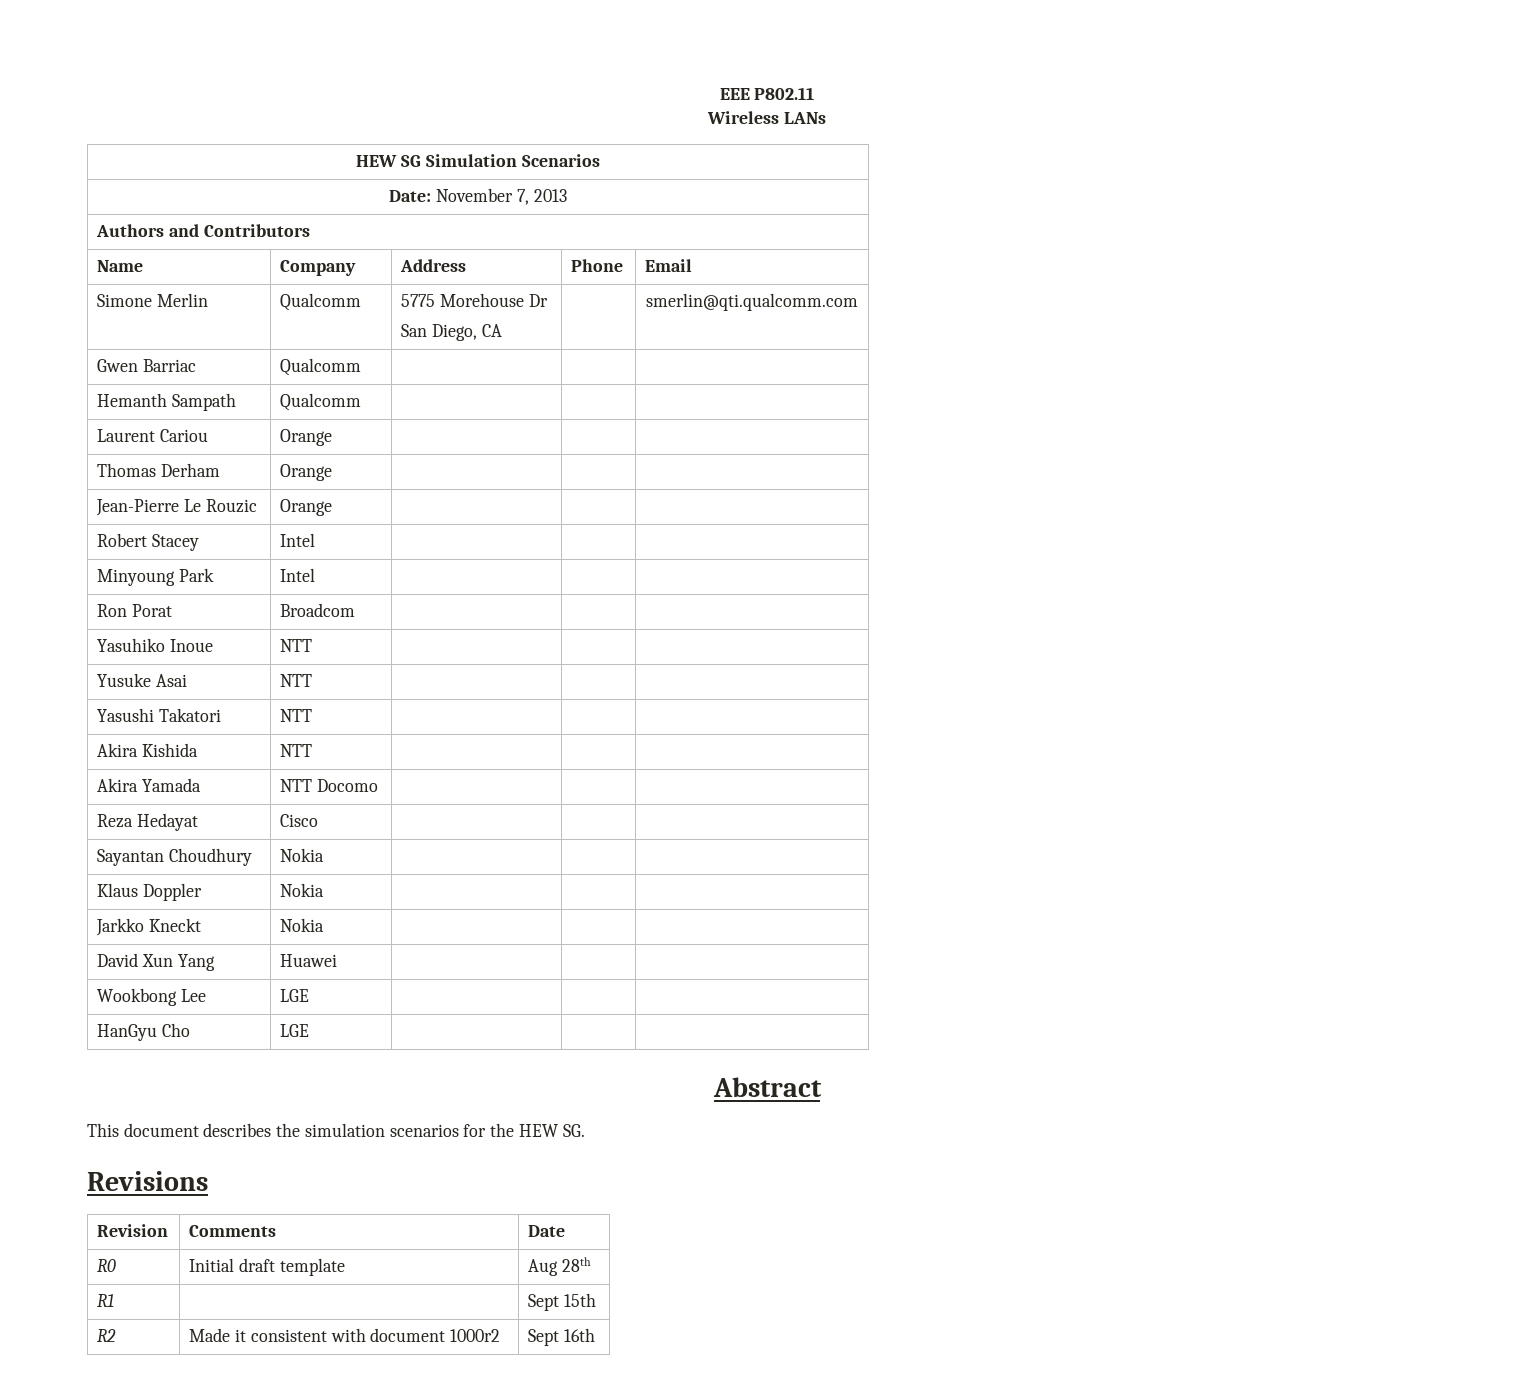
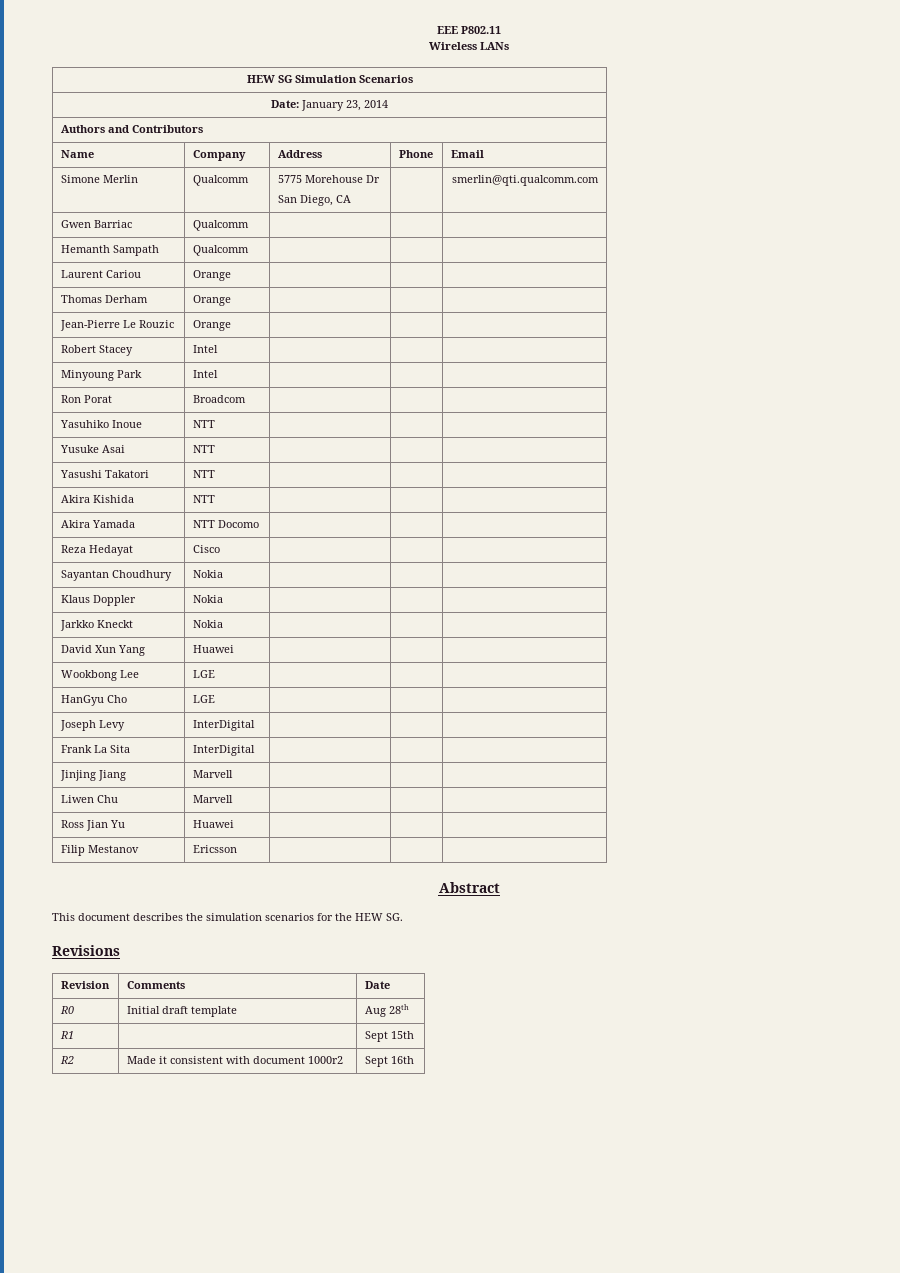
- Date: November 7, 2013
+ Date: January 23, 2014
+ Joseph Levy | InterDigital | | |
+ Frank La Sita | InterDigital | | |
+ Jinjing Jiang | Marvell | | |
+ Liwen Chu | Marvell | | |
+ Ross Jian Yu | Huawei | | |
+ Filip Mestanov | Ericsson | | |

